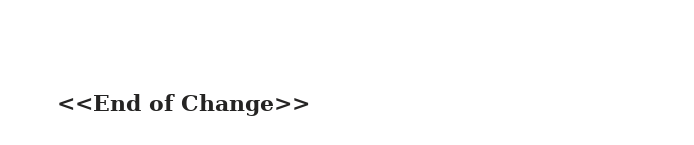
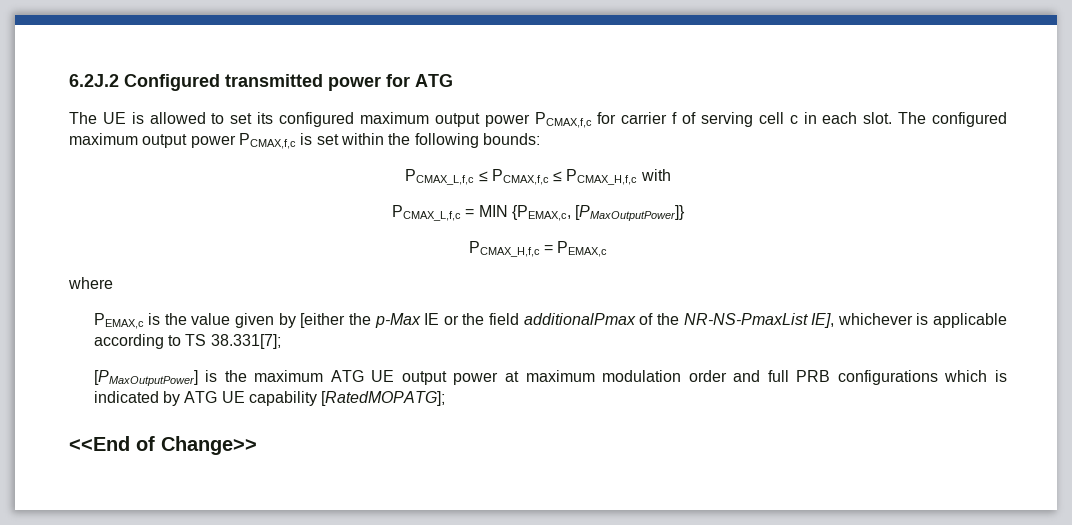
+ 6.2J.2 Configured transmitted power for ATG
+ The UE is allowed to set its configured maximum output power PCMAX,f,c for carrier f of serving cell c in each slot. The configured maximum output power PCMAX,f,c is set within the following bounds:
+ PCMAX_L,f,c ≤ PCMAX,f,c ≤ PCMAX_H,f,c with
+ PCMAX_L,f,c = MIN {PEMAX,c, [PMaxOutputPower]}
+ PCMAX_H,f,c = PEMAX,c
+ where
+ PEMAX,c is the value given by [either the p-Max IE or the field additionalPmax of the NR-NS-PmaxList IE], whichever is applicable according to TS 38.331[7];
+ [PMaxOutputPower] is the maximum ATG UE output power at maximum modulation order and full PRB configurations which is indicated by ATG UE capability [RatedMOPATG];

